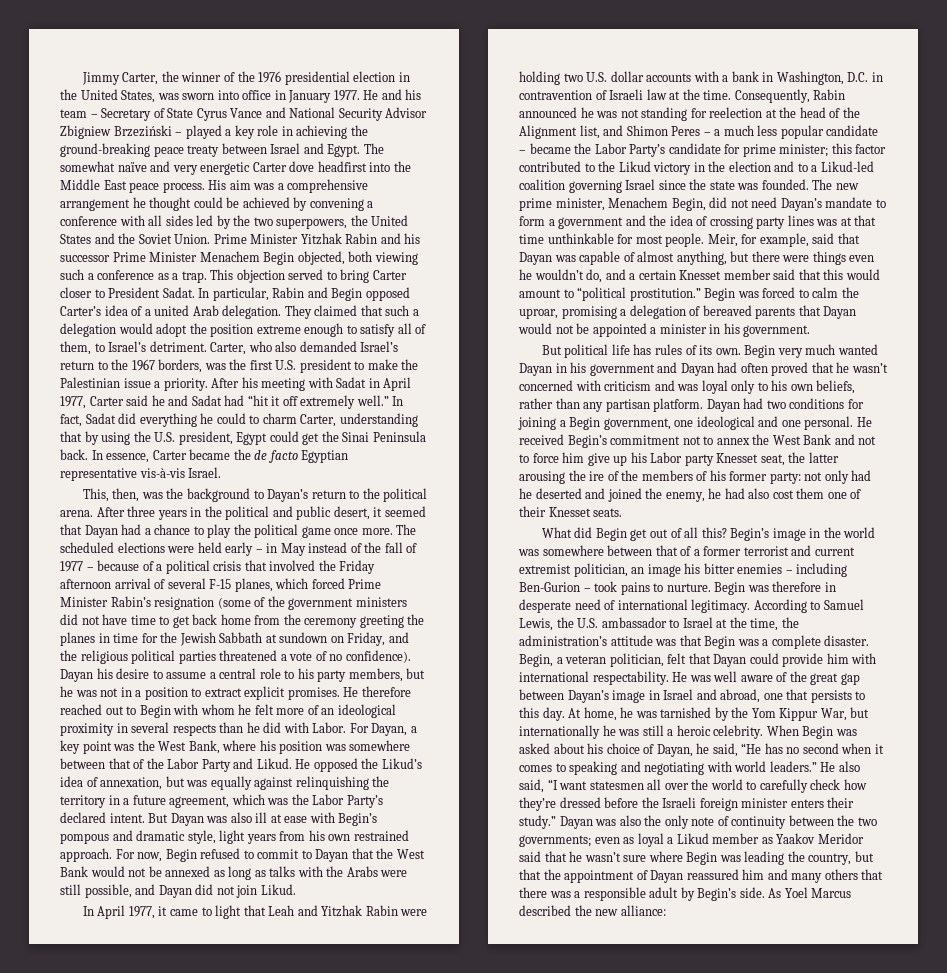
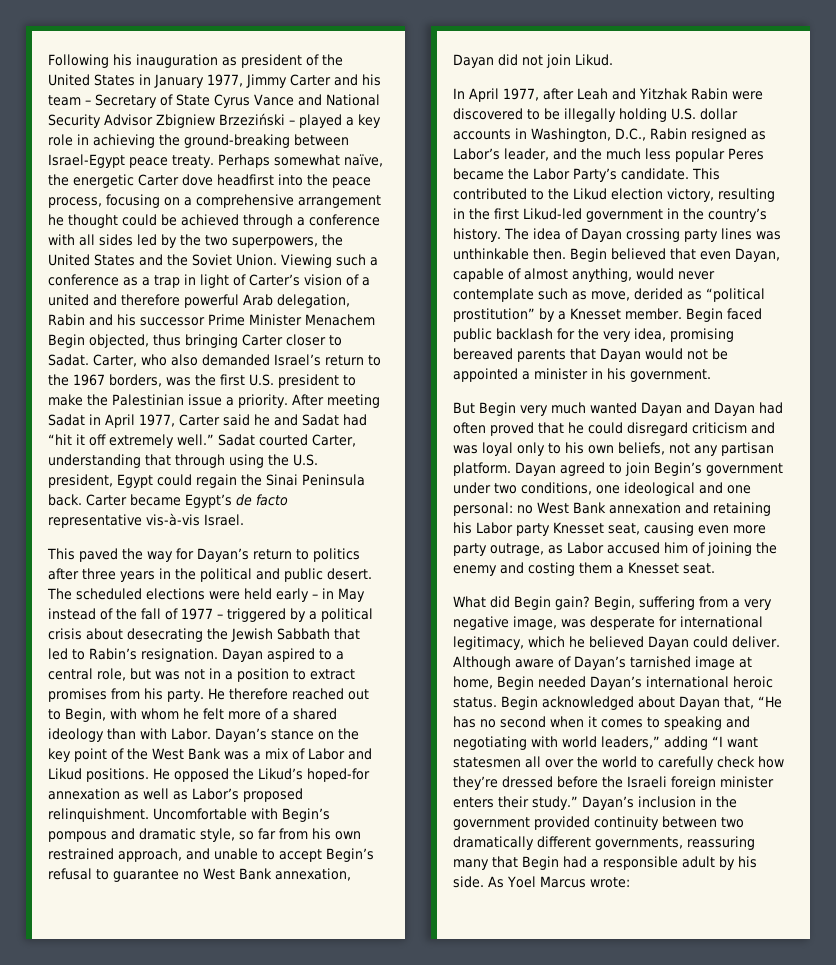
- Jimmy Carter, the winner of the 1976 presidential election in the United States, was sworn into office in January 1977. He and his team – Secretary of State Cyrus Vance and National Security Advisor Zbigniew Brzeziński – played a key role in achieving the ground-breaking peace treaty between Israel and Egypt. The somewhat naïve and very energetic Carter dove headfirst into the Middle East peace process. His aim was a comprehensive arrangement he thought could be achieved by convening a conference with all sides led by the two superpowers, the United States and the Soviet Union.
+ Following his inauguration as president of the United States in January 1977, Jimmy Carter and his team – Secretary of State Cyrus Vance and National Security Advisor Zbigniew Brzeziński – played a key role in achieving the ground-breaking between Israel-Egypt peace treaty. Perhaps somewhat naïve, the energetic Carter dove headfirst into the peace process, focusing on a comprehensive arrangement he thought could be achieved through a conference with all sides led by the two superpowers, the United States and the Soviet Union.
- Prime Minister Yitzhak Rabin and his successor Prime Minister Menachem Begin objected, both viewing such a conference as a trap. This objection served to bring Carter closer to President Sadat. In particular, Rabin and Begin opposed Carter’s idea of a united Arab delegation. They claimed that such a delegation would adopt the position extreme enough to satisfy all of them, to Israel’s detriment.
+ Viewing such a conference as a trap in light of Carter’s vision of a united and therefore powerful Arab delegation, Rabin and his successor Prime Minister Menachem Begin objected, thus bringing Carter closer to Sadat.
- After his meeting with Sadat in April 1977, Carter said he and Sadat had “hit it off extremely well.”
+ After meeting Sadat in April 1977, Carter said he and Sadat had “hit it off extremely well.”
- In fact, Sadat did everything he could to charm Carter, understanding that by using the U.S. president, Egypt could get the Sinai Peninsula back.
+ Sadat courted Carter, understanding that through using the U.S. president, Egypt could regain the Sinai Peninsula back.
- In essence, Carter became the de facto Egyptian representative vis-à-vis Israel.
+ Carter became Egypt’s de facto representative vis-à-vis Israel.
- This, then, was the background to Dayan’s return to the political arena. After three years in the political and public desert, it seemed that Dayan had a chance to play the political game once more.
+ This paved the way for Dayan’s return to politics after three years in the political and public desert.
- The scheduled elections were held early – in May instead of the fall of 1977 – because of a political crisis that involved the Friday afternoon arrival of several F-15 planes, which forced Prime Minister Rabin’s resignation (some of the government ministers did not have time to get back home from the ceremony greeting the planes in time for the Jewish Sabbath at sundown on Friday, and the religious political parties threatened a vote of no confidence). Dayan his desire to assume a central role to his party members, but he was not in a position to extract explicit promises.
+ The scheduled elections were held early – in May instead of the fall of 1977 – triggered by a political crisis about desecrating the Jewish Sabbath that led to Rabin’s resignation. Dayan aspired to a central role, but was not in a position to extract promises from his party.
- He therefore reached out to Begin with whom he felt more of an ideological proximity in several respects than he did with Labor. For Dayan, a key point was the West Bank, where his position was somewhere between that of the Labor Party and Likud. He opposed the Likud’s idea of annexation, but was equally against relinquishing the territory in a future agreement, which was the Labor Party’s declared intent. But Dayan was also ill at ease with Begin’s pompous and dramatic style, light years from his own restrained approach. For now, Begin refused to commit to Dayan that the West Bank would not be annexed as long as talks with the Arabs were still possible, and Dayan did not join Likud.
+ He therefore reached out to Begin, with whom he felt more of a shared ideology than with Labor. Dayan’s stance on the key point of the West Bank was a mix of Labor and Likud positions. He opposed the Likud’s hoped-for annexation as well as Labor’s proposed relinquishment. Uncomfortable with Begin’s pompous and dramatic style, so far from his own restrained approach, and unable to accept Begin’s refusal to guarantee no West Bank annexation, Dayan did not join Likud.
- In April 1977, it came to light that Leah and Yitzhak Rabin were holding two U.S. dollar accounts with a bank in Washington, D.C. in contravention of Israeli law at the time. Consequently, Rabin announced he was not standing for reelection at the head of the Alignment list, and Shimon Peres – a much less popular candidate – became the Labor Party’s candidate for prime minister; this factor contributed to the Likud victory in the election and to a Likud-led coalition governing Israel since the state was founded. The new prime minister, Menachem Begin, did not need Dayan’s mandate to form a government and the idea of crossing party lines was at that time unthinkable for most people. Meir, for example, said that Dayan was capable of almost anything, but there were things even he wouldn’t do, and a certain Knesset member said that this would amount to “political prostitution.” Begin was forced to calm the uproar, promising a delegation of bereaved parents that Dayan would not be appointed a minister in his government.
+ In April 1977, after Leah and Yitzhak Rabin were discovered to be illegally holding U.S. dollar accounts in Washington, D.C., Rabin resigned as Labor’s leader, and the much less popular Peres became the Labor Party’s candidate. This contributed to the Likud election victory, resulting in the first Likud-led government in the country’s history. The idea of Dayan crossing party lines was unthinkable then. Begin believed that even Dayan, capable of almost anything, would never contemplate such as move, derided as “political prostitution” by a Knesset member. Begin faced public backlash for the very idea, promising bereaved parents that Dayan would not be appointed a minister in his government.
- But political life has rules of its own. Begin very much wanted Dayan in his government and Dayan had often proved that he wasn’t concerned with criticism and was loyal only to his own beliefs, rather than any partisan platform.
+ But Begin very much wanted Dayan and Dayan had often proved that he could disregard criticism and was loyal only to his own beliefs, not any partisan platform.
- Dayan had two conditions for joining a Begin government, one ideological and one personal. He received Begin’s commitment not to annex the West Bank and not to force him give up his Labor party Knesset seat, the latter arousing the ire of the members of his former party: not only had he deserted and joined the enemy, he had also cost them one of their Knesset seats.
- What did Begin get out of all this? Begin’s image in the world was somewhere between that of a former terrorist and current extremist politician, an image his bitter enemies – including Ben-Gurion – took pains to nurture. Begin was therefore in desperate need of international legitimacy. According to Samuel Lewis, the U.S. ambassador to Israel at the time, the administration’s attitude was that Begin was a complete disaster. Begin, a veteran politician, felt that Dayan could provide him with international respectability. He was well aware of the great gap between Dayan’s image in Israel and abroad, one that persists to this day. At home, he was tarnished by the Yom Kippur War, but internationally he was still a heroic celebrity. When Begin was asked about his choice of Dayan, he said, “He has no second when it comes to speaking and negotiating with world leaders.” He also said, “I want statesmen all over the world to carefully check how they’re dressed before the Israeli foreign minister enters their study.”
+ Dayan agreed to join Begin’s government under two conditions, one ideological and one personal: no West Bank annexation and retaining his Labor party Knesset seat, causing even more party outrage, as Labor accused him of joining the enemy and costing them a Knesset seat.
+ What did Begin gain? Begin, suffering from a very negative image, was desperate for international legitimacy, which he believed Dayan could deliver. Although aware of Dayan’s tarnished image at home, Begin needed Dayan’s international heroic status. Begin acknowledged about Dayan that, “He has no second when it comes to speaking and negotiating with world leaders,” adding “I want statesmen all over the world to carefully check how they’re dressed before the Israeli foreign minister enters their study.”
- Dayan was also the only note of continuity between the two governments; even as loyal a Likud member as Yaakov Meridor said that he wasn’t sure where Begin was leading the country, but that the appointment of Dayan reassured him and many others that there was a responsible adult by Begin’s side.
+ Dayan’s inclusion in the government provided continuity between two dramatically different governments, reassuring many that Begin had a responsible adult by his side.
- As Yoel Marcus described the new alliance:
+ As Yoel Marcus wrote:

